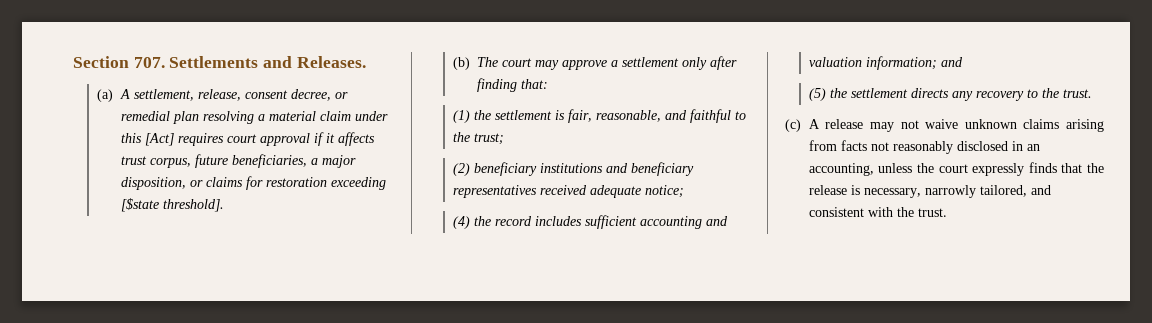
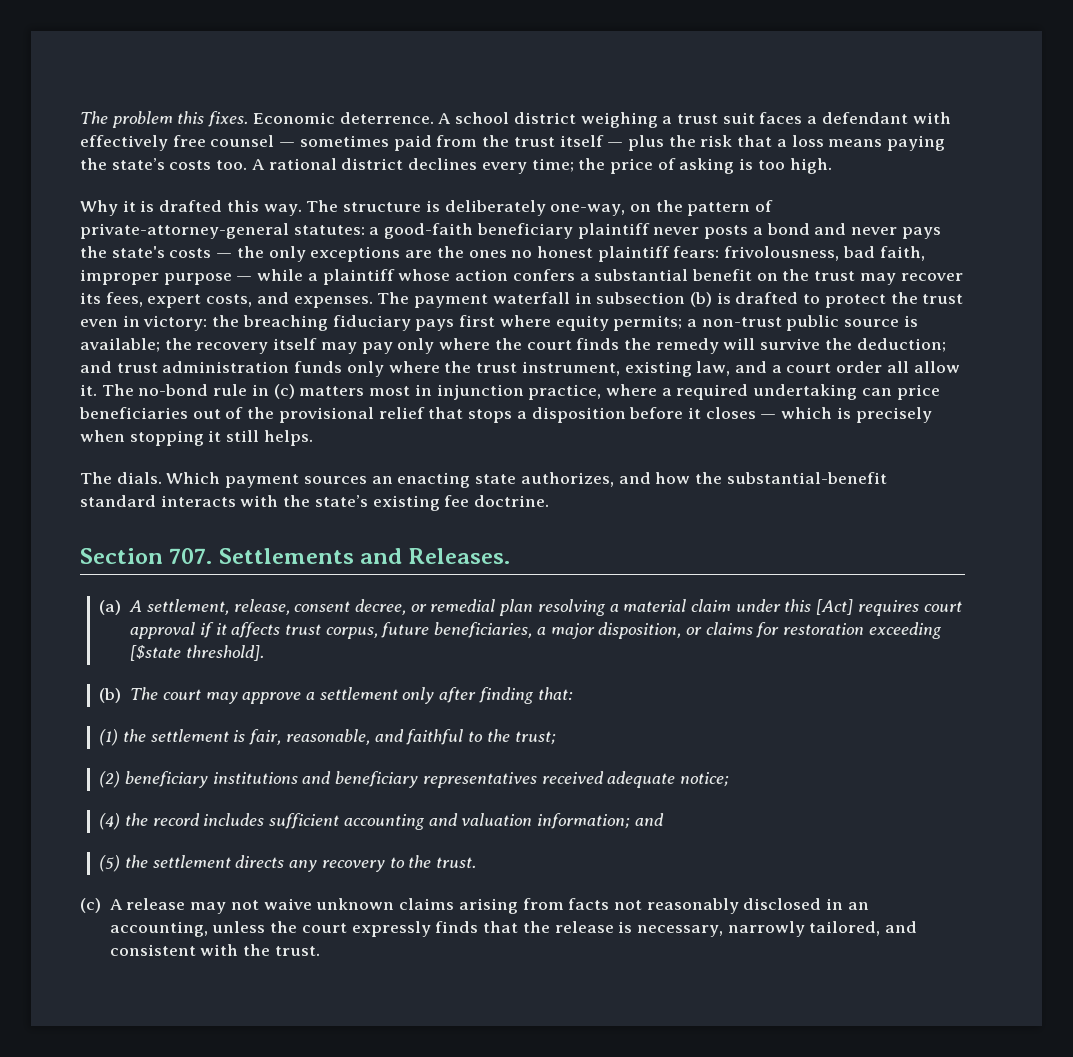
+ The problem this fixes. Economic deterrence. A school district weighing a trust suit faces a defendant with effectively free counsel — sometimes paid from the trust itself — plus the risk that a loss means paying the state’s costs too. A rational district declines every time; the price of asking is too high.
+ Why it is drafted this way. The structure is deliberately one-way, on the pattern of private-attorney-general statutes: a good-faith beneficiary plaintiff never posts a bond and never pays the state's costs — the only exceptions are the ones no honest plaintiff fears: frivolousness, bad faith, improper purpose — while a plaintiff whose action confers a substantial benefit on the trust may recover its fees, expert costs, and expenses. The payment waterfall in subsection (b) is drafted to protect the trust even in victory: the breaching fiduciary pays first where equity permits; a non-trust public source is available; the recovery itself may pay only where the court finds the remedy will survive the deduction; and trust administration funds only where the trust instrument, existing law, and a court order all allow it. The no-bond rule in (c) matters most in injunction practice, where a required undertaking can price beneficiaries out of the provisional relief that stops a disposition before it closes — which is precisely when stopping it still helps.
+ The dials. Which payment sources an enacting state authorizes, and how the substantial-benefit standard interacts with the state’s existing fee doctrine.

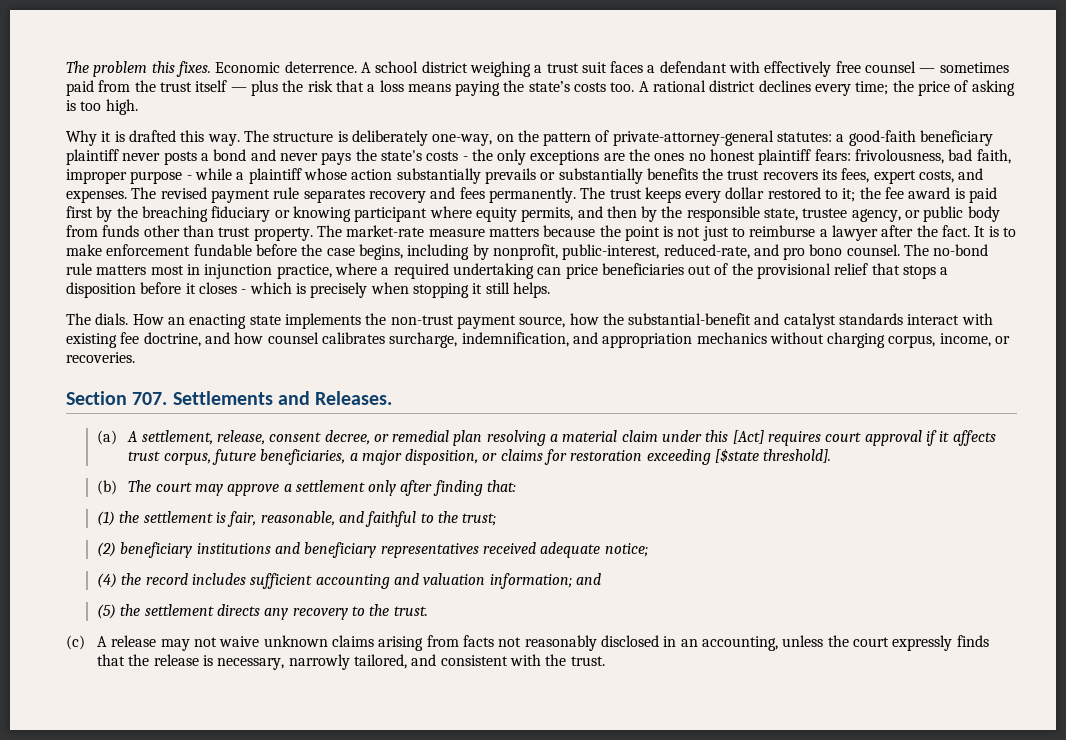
- The structure is deliberately one-way, on the pattern of private-attorney-general statutes: a good-faith beneficiary plaintiff never posts a bond and never pays the state's costs — the only exceptions are the ones no honest plaintiff fears: frivolousness, bad faith, improper purpose — while a plaintiff whose action confers a substantial benefit on the trust may recover its fees, expert costs, and expenses.
+ The structure is deliberately one-way, on the pattern of private-attorney-general statutes: a good-faith beneficiary plaintiff never posts a bond and never pays the state's costs - the only exceptions are the ones no honest plaintiff fears: frivolousness, bad faith, improper purpose - while a plaintiff whose action substantially prevails or substantially benefits the trust recovers its fees, expert costs, and expenses.
- The payment waterfall in subsection (b) is drafted to protect the trust even in victory: the breaching fiduciary pays first where equity permits; a non-trust public source is available; the recovery itself may pay only where the court finds the remedy will survive the deduction; and trust administration funds only where the trust instrument, existing law, and a court order all allow it.
+ The revised payment rule separates recovery and fees permanently. The trust keeps every dollar restored to it; the fee award is paid first by the breaching fiduciary or knowing participant where equity permits, and then by the responsible state, trustee agency, or public body from funds other than trust property. The market-rate measure matters because the point is not just to reimburse a lawyer after the fact. It is to make enforcement fundable before the case begins, including by nonprofit, public-interest, reduced-rate, and pro bono counsel.
- The no-bond rule in (c) matters most in injunction practice, where a required undertaking can price beneficiaries out of the provisional relief that stops a disposition before it closes — which is precisely when stopping it still helps.
+ The no-bond rule matters most in injunction practice, where a required undertaking can price beneficiaries out of the provisional relief that stops a disposition before it closes - which is precisely when stopping it still helps.
- Which payment sources an enacting state authorizes, and how the substantial-benefit standard interacts with the state’s existing fee doctrine.
+ How an enacting state implements the non-trust payment source, how the substantial-benefit and catalyst standards interact with existing fee doctrine, and how counsel calibrates surcharge, indemnification, and appropriation mechanics without charging corpus, income, or recoveries.

